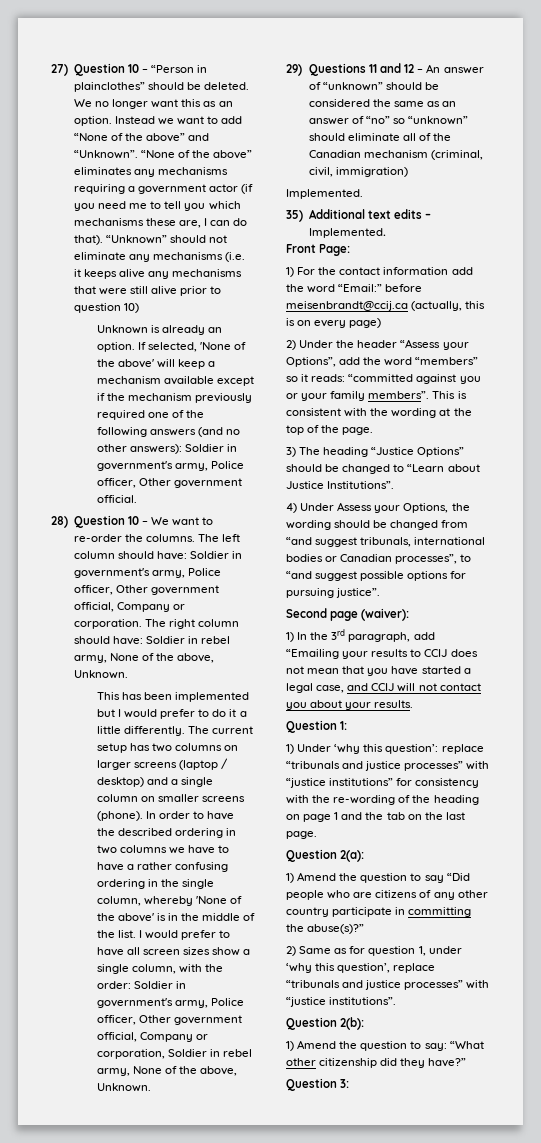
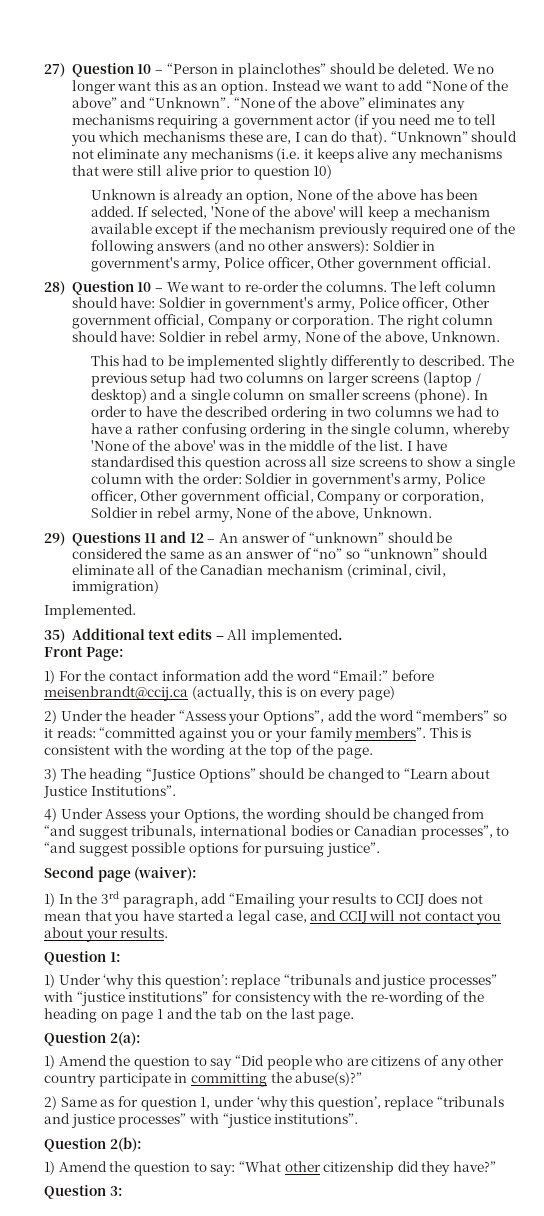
- Unknown is already an option.
+ Unknown is already an option, None of the above has been added.
- This has been implemented but I would prefer to do it a little differently. The current setup has two columns on larger screens (laptop / desktop) and a single column on smaller screens (phone).
+ This had to be implemented slightly differently to described. The previous setup had two columns on larger screens (laptop / desktop) and a single column on smaller screens (phone).
- In order to have the described ordering in two columns we have to have a rather confusing ordering in the single column, whereby 'None of the above' is in the middle of the list.
+ In order to have the described ordering in two columns we had to have a rather confusing ordering in the single column, whereby 'None of the above' was in the middle of the list.
- I would prefer to have all screen sizes show a single column, with the order: Soldier in government's army, Police officer, Other government official, Company or corporation, Soldier in rebel army, None of the above, Unknown.
+ I have standardised this question across all size screens to show a single column with the order: Soldier in government's army, Police officer, Other government official, Company or corporation, Soldier in rebel army, None of the above, Unknown.
- 35) Additional text edits – Implemented.
+ 35) Additional text edits – All implemented.

